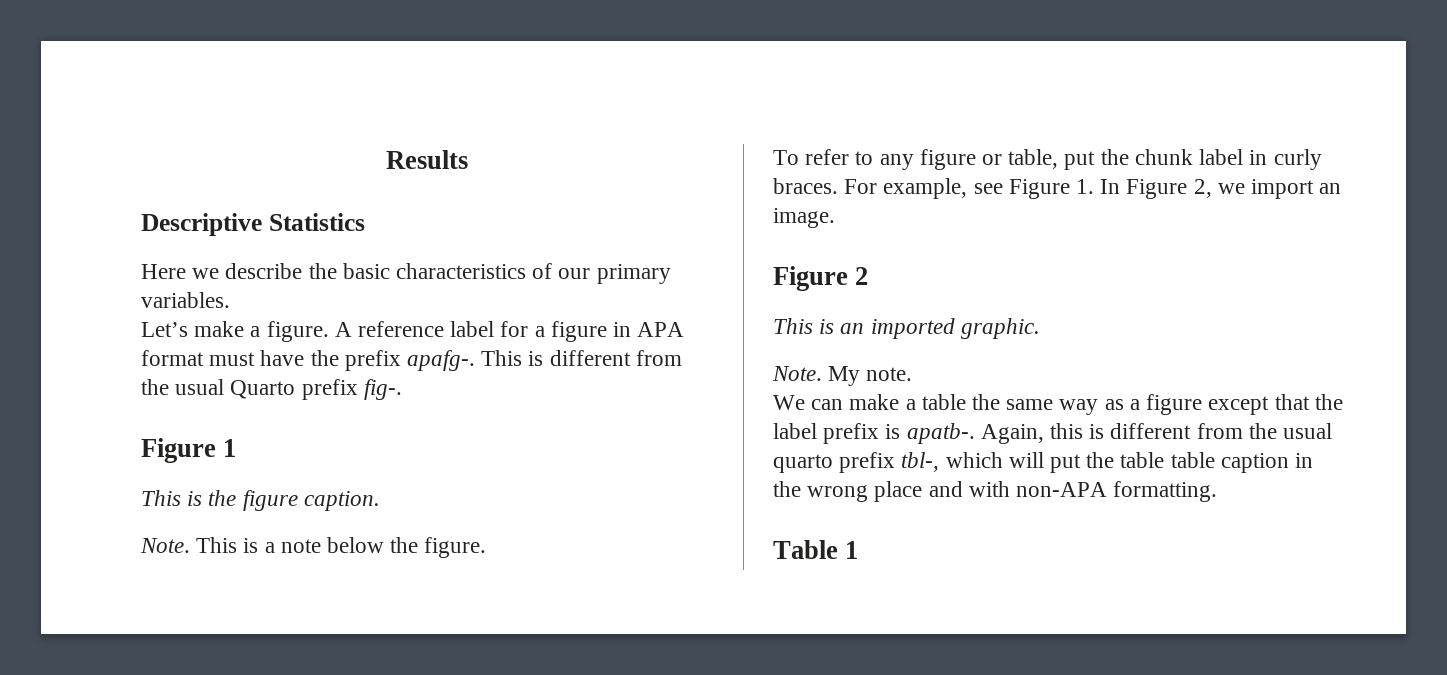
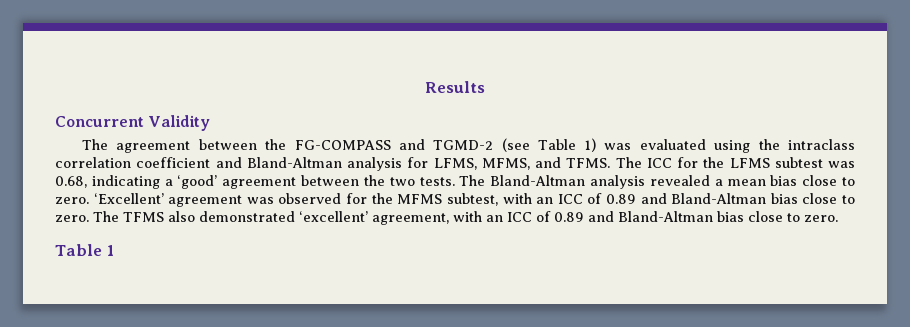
- Descriptive Statistics
- Here we describe the basic characteristics of our primary variables.
- Let’s make a figure. A reference label for a figure in APA format must have the prefix apafg-. This is different from the usual Quarto prefix fig-.
- Figure 1
- This is the figure caption.
- Note. This is a note below the figure.
- To refer to any figure or table, put the chunk label in curly braces. For example, see Figure 1. In Figure 2, we import an image.
- Figure 2
- This is an imported graphic.
- Note. My note.
- We can make a table the same way as a figure except that the label prefix is apatb-. Again, this is different from the usual quarto prefix tbl-, which will put the table table caption in the wrong place and with non-APA formatting.
+ Concurrent Validity
+ The agreement between the FG-COMPASS and TGMD-2 (see Table 1) was evaluated using the intraclass correlation coefficient and Bland-Altman analysis for LFMS, MFMS, and TFMS. The ICC for the LFMS subtest was 0.68, indicating a ‘good’ agreement between the two tests. The Bland-Altman analysis revealed a mean bias close to zero. ‘Excellent’ agreement was observed for the MFMS subtest, with an ICC of 0.89 and Bland-Altman bias close to zero. The TFMS also demonstrated ‘excellent’ agreement, with an ICC of 0.89 and Bland-Altman bias close to zero.

